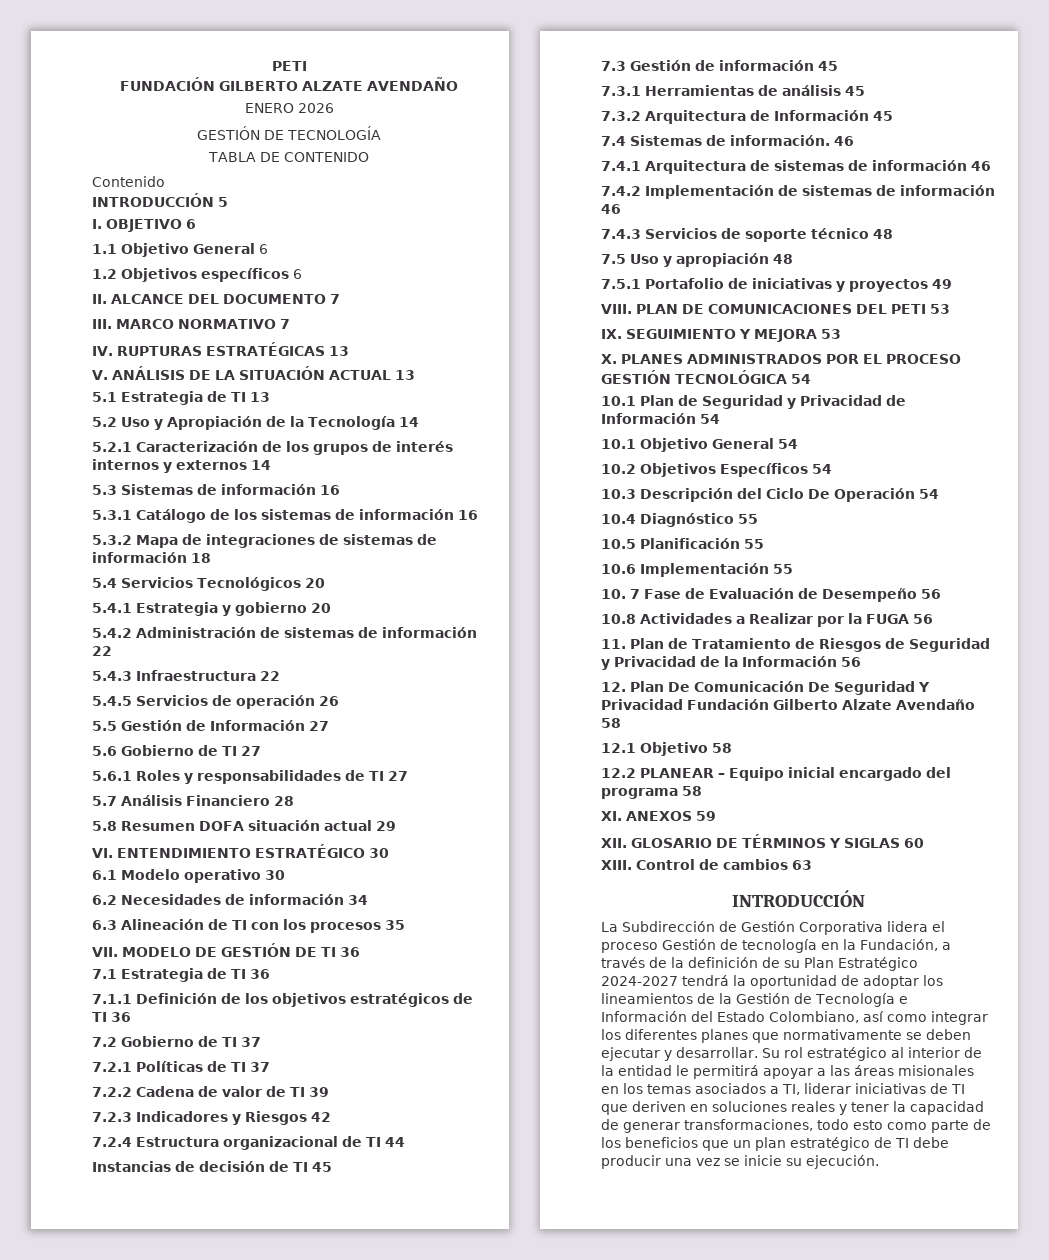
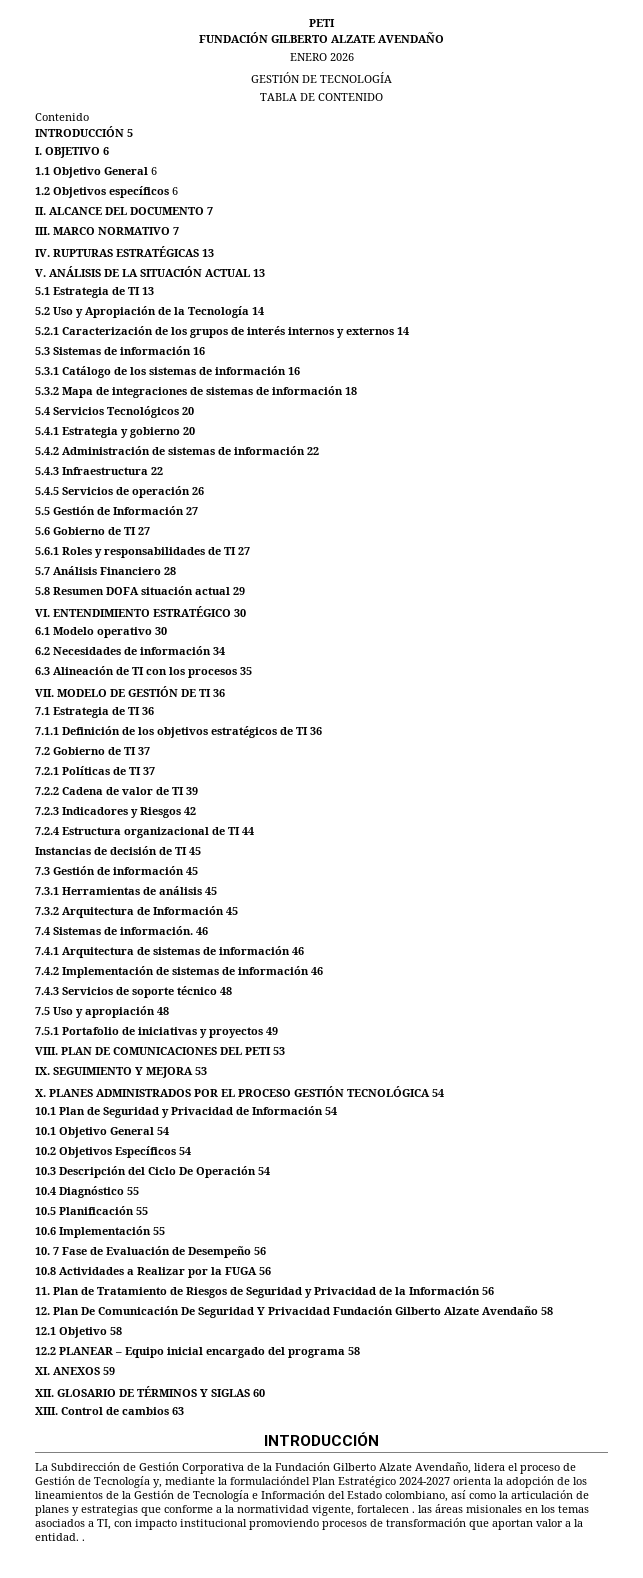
- La Subdirección de Gestión Corporativa lidera el proceso Gestión de tecnología en la Fundación, a través de la definición de su Plan Estratégico 2024-2027 tendrá la oportunidad de adoptar los lineamientos de la Gestión de Tecnología e Información del Estado Colombiano, así como integrar los diferentes planes que normativamente se deben ejecutar y desarrollar. Su rol estratégico al interior de la entidad le permitirá apoyar a las áreas misionales en los temas asociados a TI, liderar iniciativas de TI que deriven en soluciones reales y tener la capacidad de generar transformaciones, todo esto como parte de los beneficios que un plan estratégico de TI debe producir una vez se inicie su ejecución.
+ La Subdirección de Gestión Corporativa de la Fundación Gilberto Alzate Avendaño, lidera el proceso de Gestión de Tecnología y, mediante la formulacióndel Plan Estratégico 2024-2027 orienta la adopción de los lineamientos de la Gestión de Tecnología e Información del Estado colombiano, así como la articulación de planes y estrategias que conforme a la normatividad vigente, fortalecen . las áreas misionales en los temas asociados a TI, con impacto institucional promoviendo procesos de transformación que aportan valor a la entidad. .

